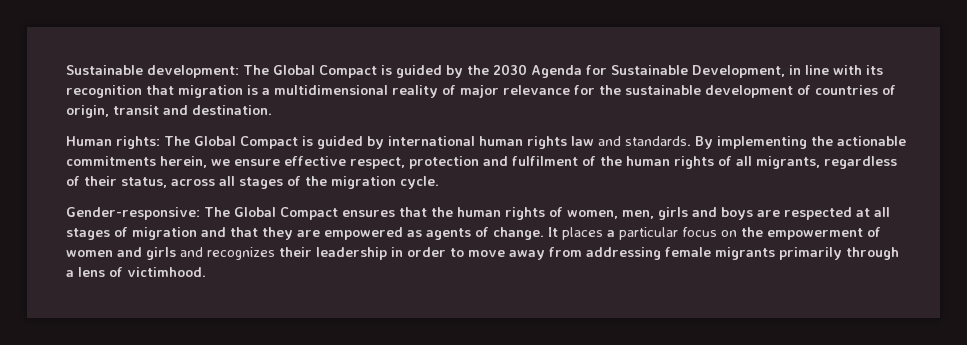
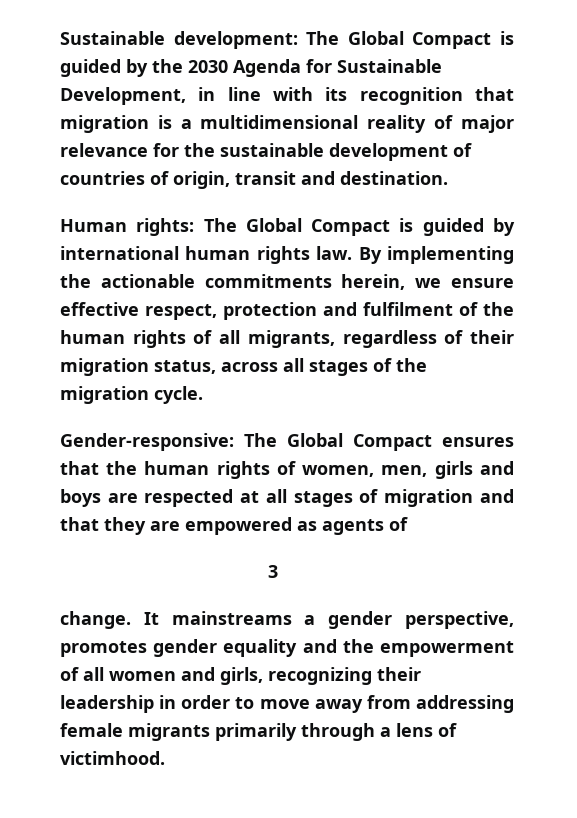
- Human rights: The Global Compact is guided by international human rights law and standards.
+ Human rights: The Global Compact is guided by international human rights law.
- By implementing the actionable commitments herein, we ensure effective respect, protection and fulfilment of the human rights of all migrants, regardless of their status, across all stages of the migration cycle.
+ By implementing the actionable commitments herein, we ensure effective respect, protection and fulfilment of the human rights of all migrants, regardless of their migration status, across all stages of the migration cycle.
- Gender-responsive: The Global Compact ensures that the human rights of women, men, girls and boys are respected at all stages of migration and that they are empowered as agents of change.
+ Gender-responsive: The Global Compact ensures that the human rights of women, men, girls and boys are respected at all stages of migration and that they are empowered as agents of
+ 3
+ change.
- It places a particular focus on the empowerment of women and girls and recognizes their leadership in order to move away from addressing female migrants primarily through a lens of victimhood.
+ It mainstreams a gender perspective, promotes gender equality and the empowerment of all women and girls, recognizing their leadership in order to move away from addressing female migrants primarily through a lens of victimhood.

